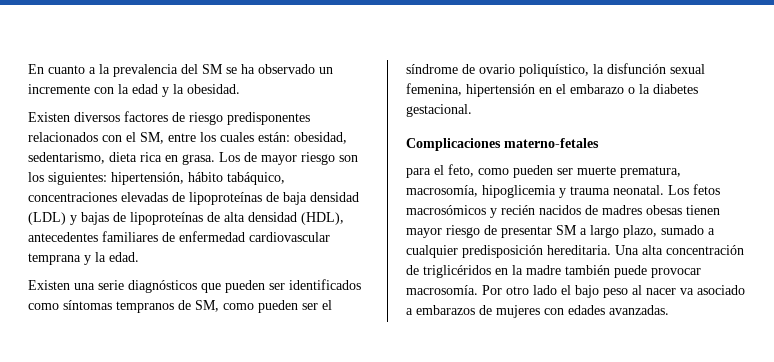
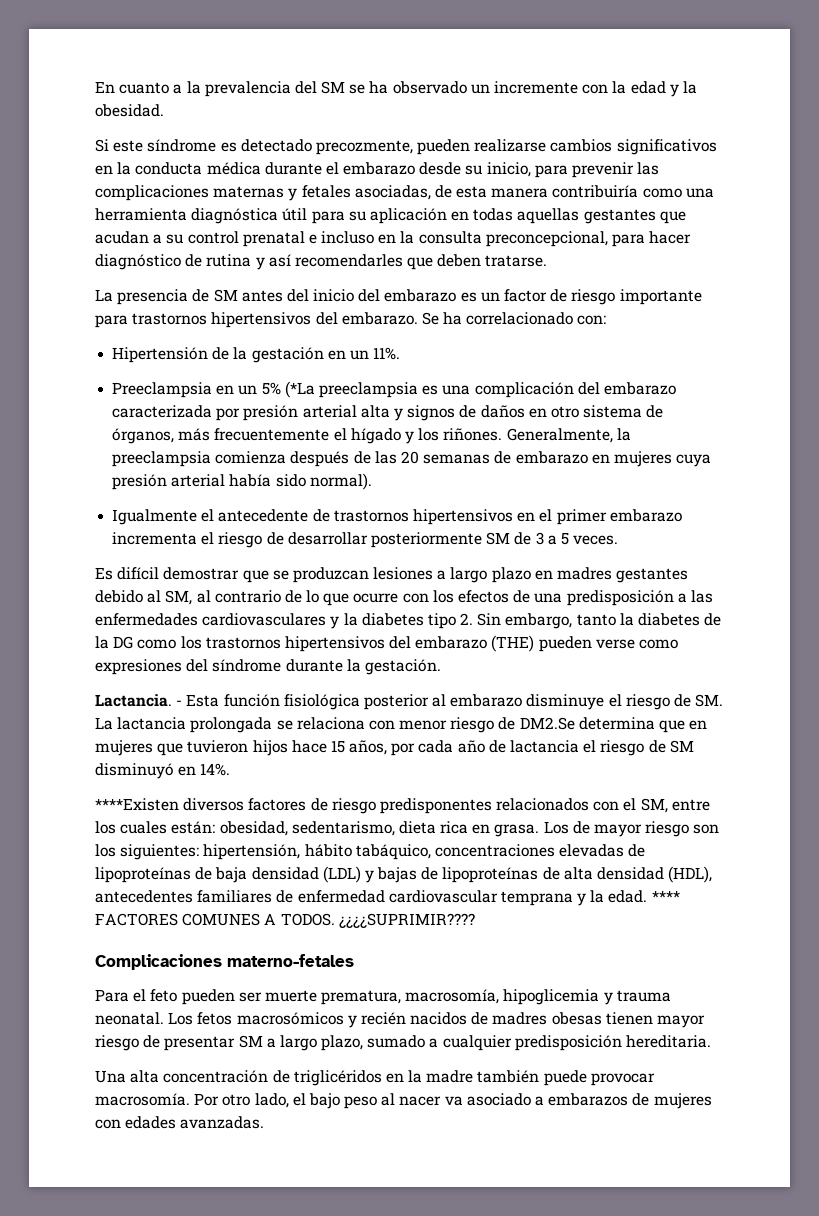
- Existen diversos factores de riesgo predisponentes relacionados con el SM, entre los cuales están: obesidad, sedentarismo, dieta rica en grasa.
+ Si este síndrome es detectado precozmente, pueden realizarse cambios significativos en la conducta médica durante el embarazo desde su inicio, para prevenir las complicaciones maternas y fetales asociadas, de esta manera contribuiría como una herramienta diagnóstica útil para su aplicación en todas aquellas gestantes que acudan a su control prenatal e incluso en la consulta preconcepcional, para hacer diagnóstico de rutina y así recomendarles que deben tratarse.
+ La presencia de SM antes del inicio del embarazo es un factor de riesgo importante para trastornos hipertensivos del embarazo. Se ha correlacionado con:
+ Hipertensión de la gestación en un 11%.
+ Preeclampsia en un 5% (*La preeclampsia es una complicación del embarazo caracterizada por presión arterial alta y signos de daños en otro sistema de órganos, más frecuentemente el hígado y los riñones. Generalmente, la preeclampsia comienza después de las 20 semanas de embarazo en mujeres cuya presión arterial había sido normal).
+ Igualmente el antecedente de trastornos hipertensivos en el primer embarazo incrementa el riesgo de desarrollar posteriormente SM de 3 a 5 veces.
+ Es difícil demostrar que se produzcan lesiones a largo plazo en madres gestantes debido al SM, al contrario de lo que ocurre con los efectos de una predisposición a las enfermedades cardiovasculares y la diabetes tipo 2. Sin embargo, tanto la diabetes de la DG como los trastornos hipertensivos del embarazo (THE) pueden verse como expresiones del síndrome durante la gestación.
+ Lactancia. - Esta función fisiológica posterior al embarazo disminuye el riesgo de SM. La lactancia prolongada se relaciona con menor riesgo de DM2.Se determina que en mujeres que tuvieron hijos hace 15 años, por cada año de lactancia el riesgo de SM disminuyó en 14%.
+ ****Existen diversos factores de riesgo predisponentes relacionados con el SM, entre los cuales están: obesidad, sedentarismo, dieta rica en grasa.
- Los de mayor riesgo son los siguientes: hipertensión, hábito tabáquico, concentraciones elevadas de lipoproteínas de baja densidad (LDL) y bajas de lipoproteínas de alta densidad (HDL), antecedentes familiares de enfermedad cardiovascular temprana y la edad.
- Existen una serie diagnósticos que pueden ser identificados como síntomas tempranos de SM, como pueden ser el síndrome de ovario poliquístico, la disfunción sexual femenina, hipertensión en el embarazo o la diabetes gestacional.
+ Los de mayor riesgo son los siguientes: hipertensión, hábito tabáquico, concentraciones elevadas de lipoproteínas de baja densidad (LDL) y bajas de lipoproteínas de alta densidad (HDL), antecedentes familiares de enfermedad cardiovascular temprana y la edad. **** FACTORES COMUNES A TODOS. ¿¿¿¿SUPRIMIR????
  Complicaciones materno-fetales
- para el feto, como pueden ser muerte prematura, macrosomía, hipoglicemia y trauma neonatal.
+ Para el feto pueden ser muerte prematura, macrosomía, hipoglicemia y trauma neonatal.
- Los fetos macrosómicos y recién nacidos de madres obesas tienen mayor riesgo de presentar SM a largo plazo, sumado a cualquier predisposición hereditaria. Una alta concentración de triglicéridos en la madre también puede provocar macrosomía.
+ Los fetos macrosómicos y recién nacidos de madres obesas tienen mayor riesgo de presentar SM a largo plazo, sumado a cualquier predisposición hereditaria.
+ Una alta concentración de triglicéridos en la madre también puede provocar macrosomía.
- Por otro lado el bajo peso al nacer va asociado a embarazos de mujeres con edades avanzadas.
+ Por otro lado, el bajo peso al nacer va asociado a embarazos de mujeres con edades avanzadas.

